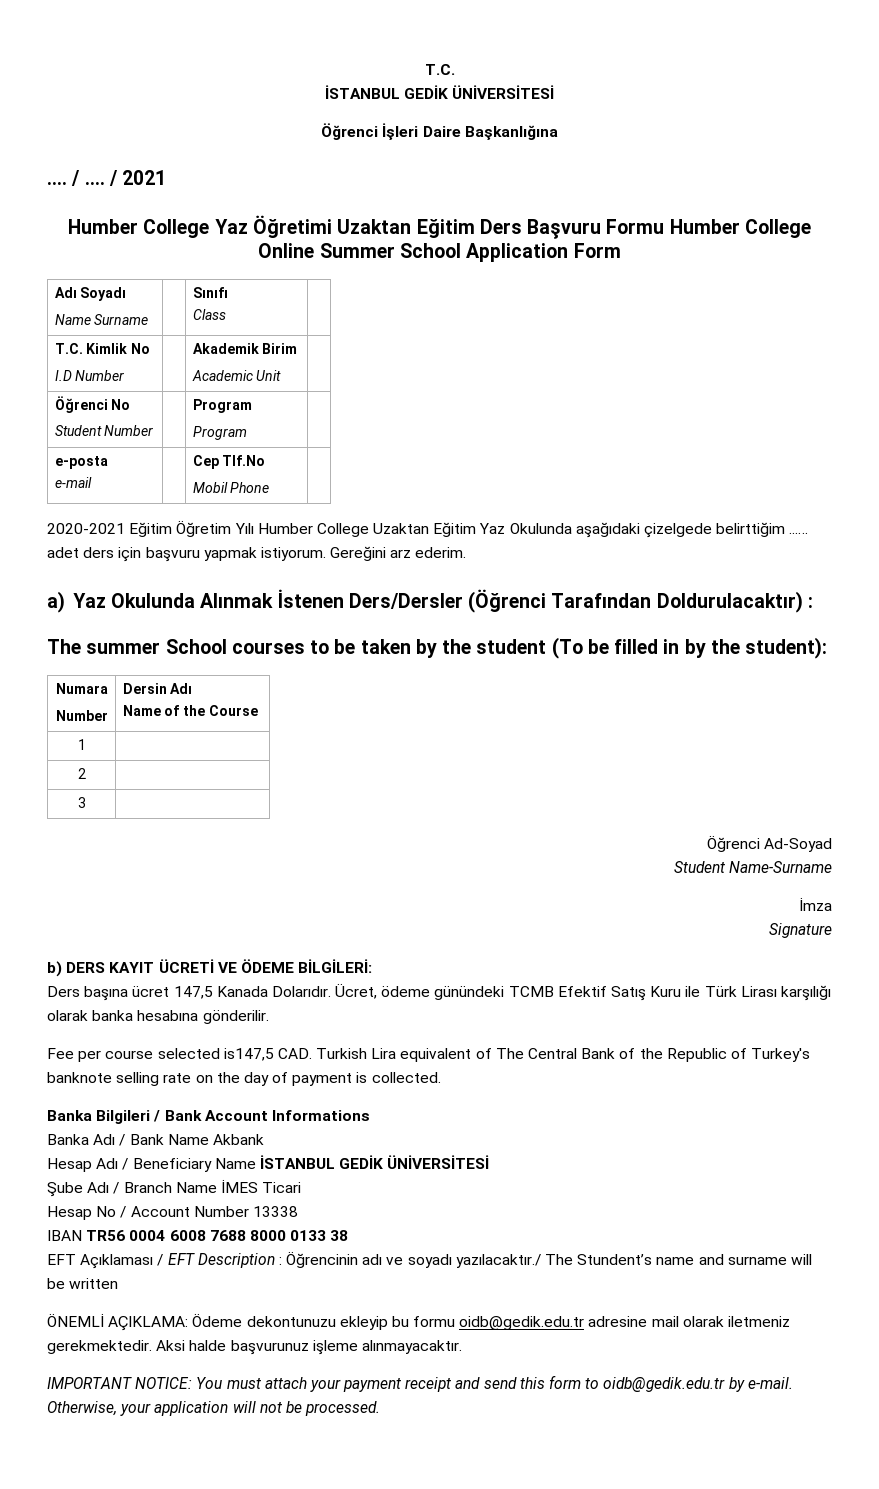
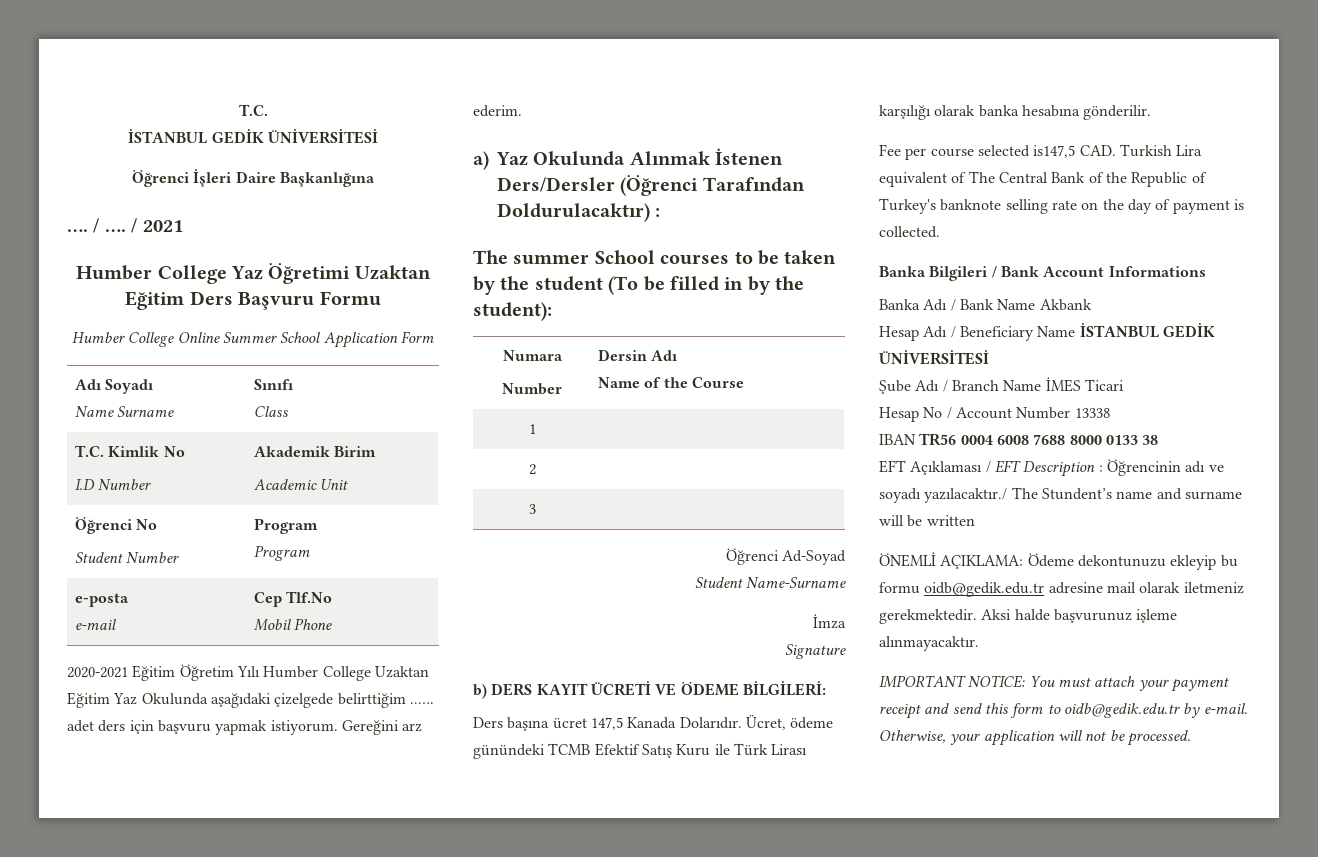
- Humber College Yaz Öğretimi Uzaktan Eğitim Ders Başvuru Formu Humber College Online Summer School Application Form
+ Humber College Yaz Öğretimi Uzaktan Eğitim Ders Başvuru Formu
+ Humber College Online Summer School Application Form

